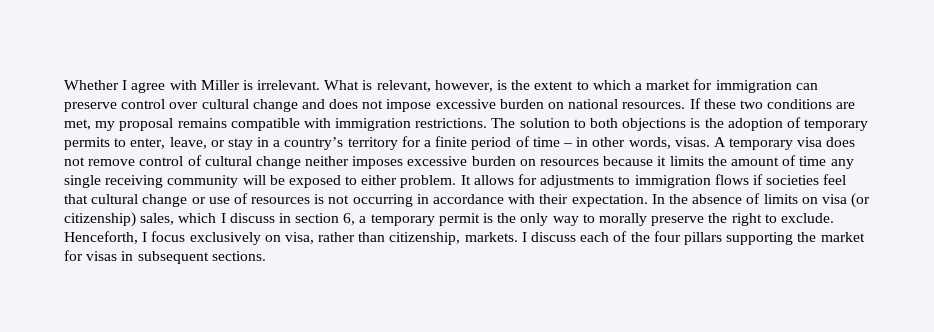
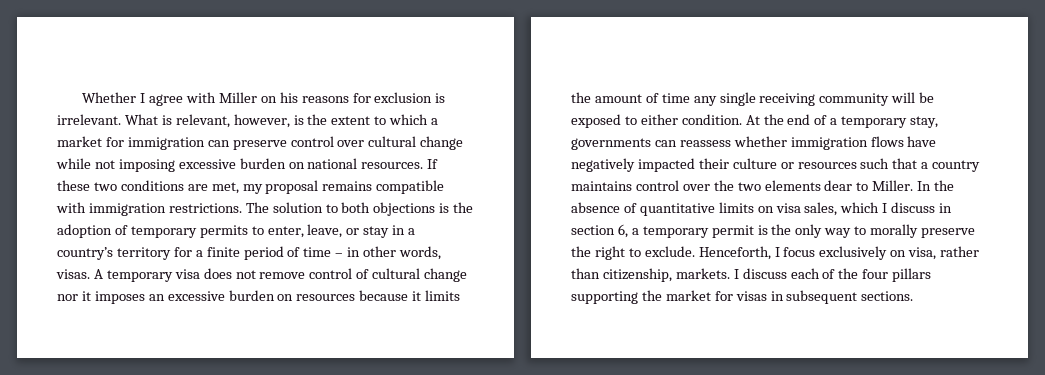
- Whether I agree with Miller is irrelevant.
+ Whether I agree with Miller on his reasons for exclusion is irrelevant.
- What is relevant, however, is the extent to which a market for immigration can preserve control over cultural change and does not impose excessive burden on national resources.
+ What is relevant, however, is the extent to which a market for immigration can preserve control over cultural change while not imposing excessive burden on national resources.
- A temporary visa does not remove control of cultural change neither imposes excessive burden on resources because it limits the amount of time any single receiving community will be exposed to either problem. It allows for adjustments to immigration flows if societies feel that cultural change or use of resources is not occurring in accordance with their expectation.
+ A temporary visa does not remove control of cultural change nor it imposes an excessive burden on resources because it limits the amount of time any single receiving community will be exposed to either condition. At the end of a temporary stay, governments can reassess whether immigration flows have negatively impacted their culture or resources such that a country maintains control over the two elements dear to Miller.
- In the absence of limits on visa (or citizenship) sales, which I discuss in section 6, a temporary permit is the only way to morally preserve the right to exclude.
+ In the absence of quantitative limits on visa sales, which I discuss in section 6, a temporary permit is the only way to morally preserve the right to exclude.

